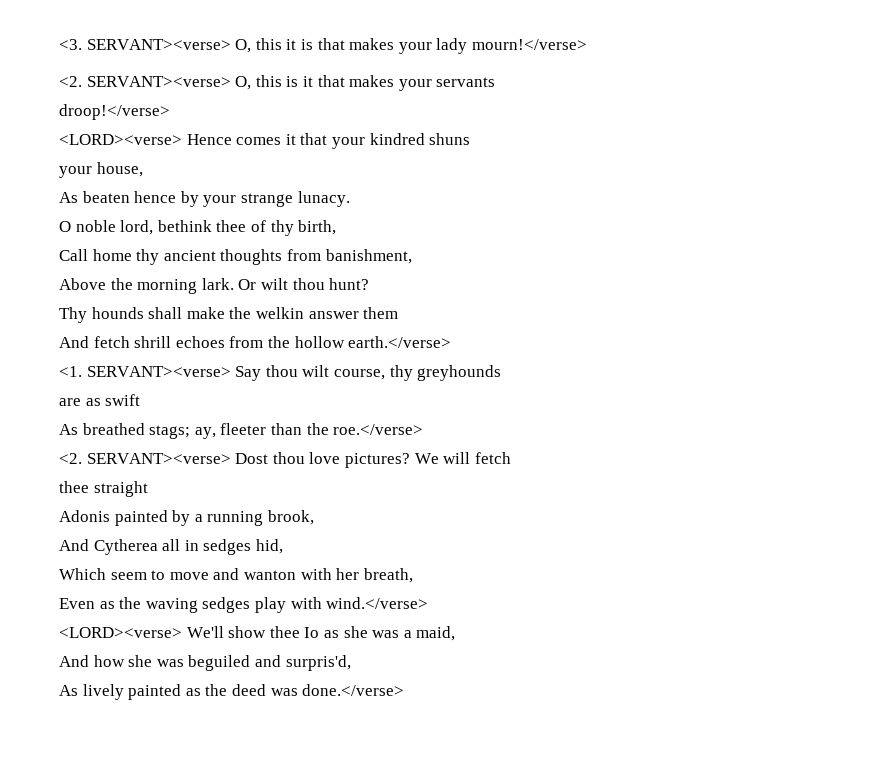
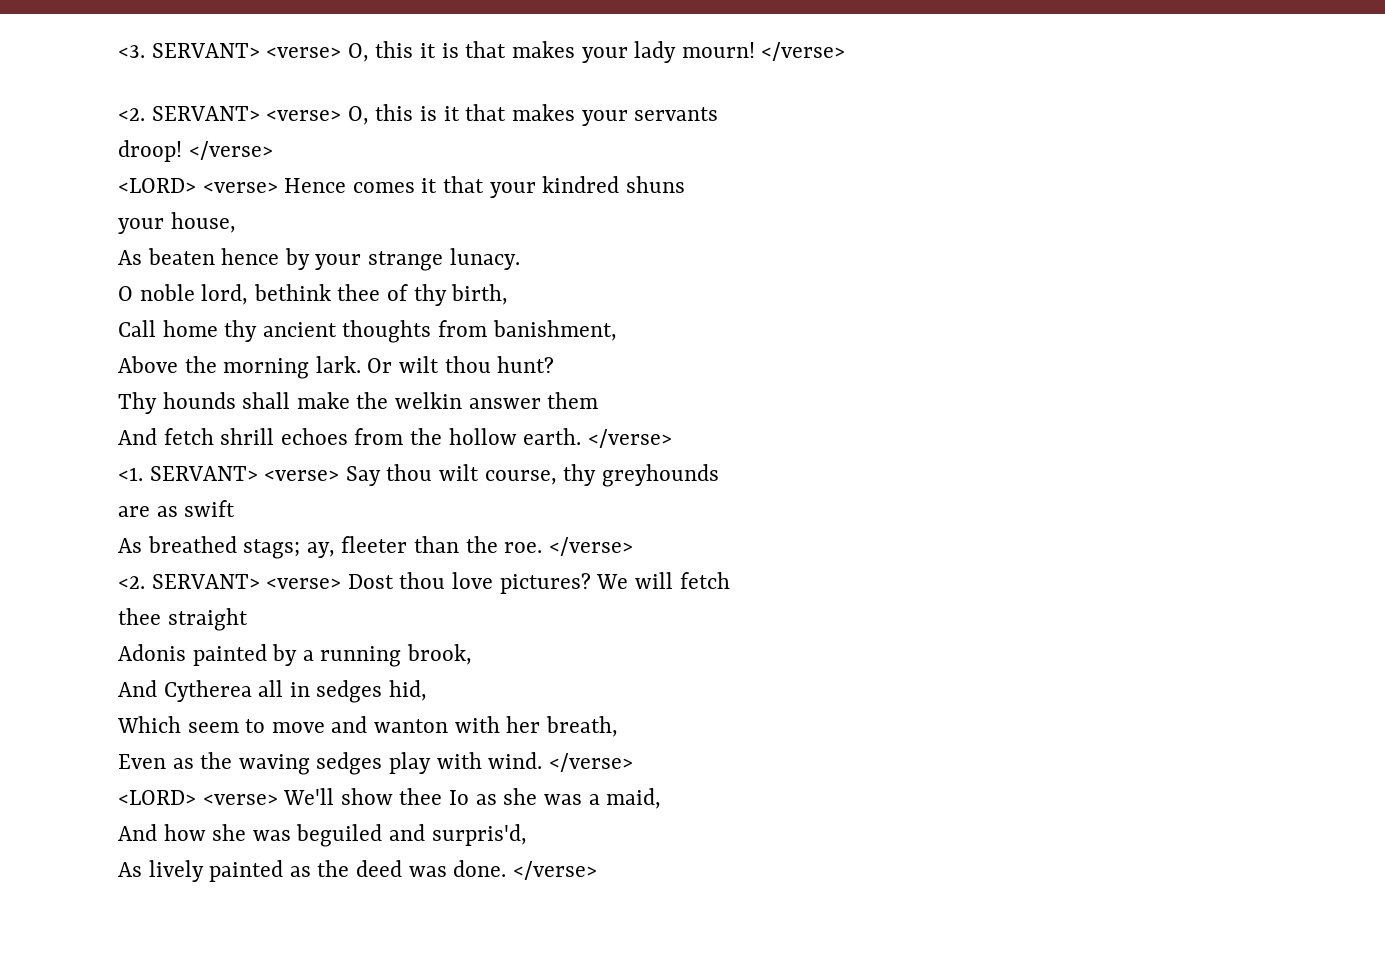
- SERVANT><verse> O, this it is that makes your lady mourn!</verse>
- <2. SERVANT><verse> O, this is it that makes your servants
+ SERVANT> <verse> O, this it is that makes your lady mourn! </verse>
+ <2. SERVANT> <verse> O, this is it that makes your servants
- droop!</verse>
- <LORD><verse> Hence comes it that your kindred shuns
+ droop! </verse>
+ <LORD> <verse> Hence comes it that your kindred shuns
- And fetch shrill echoes from the hollow earth.</verse>
+ And fetch shrill echoes from the hollow earth. </verse>
- SERVANT><verse> Say thou wilt course, thy greyhounds
+ SERVANT> <verse> Say thou wilt course, thy greyhounds
- As breathed stags; ay, fleeter than the roe.</verse>
- <2. SERVANT><verse> Dost thou love pictures?
+ As breathed stags; ay, fleeter than the roe. </verse>
+ <2. SERVANT> <verse> Dost thou love pictures?
- Even as the waving sedges play with wind.</verse>
- <LORD><verse> We'll show thee Io as she was a maid,
+ Even as the waving sedges play with wind. </verse>
+ <LORD> <verse> We'll show thee Io as she was a maid,
- As lively painted as the deed was done.</verse>
+ As lively painted as the deed was done. </verse>

